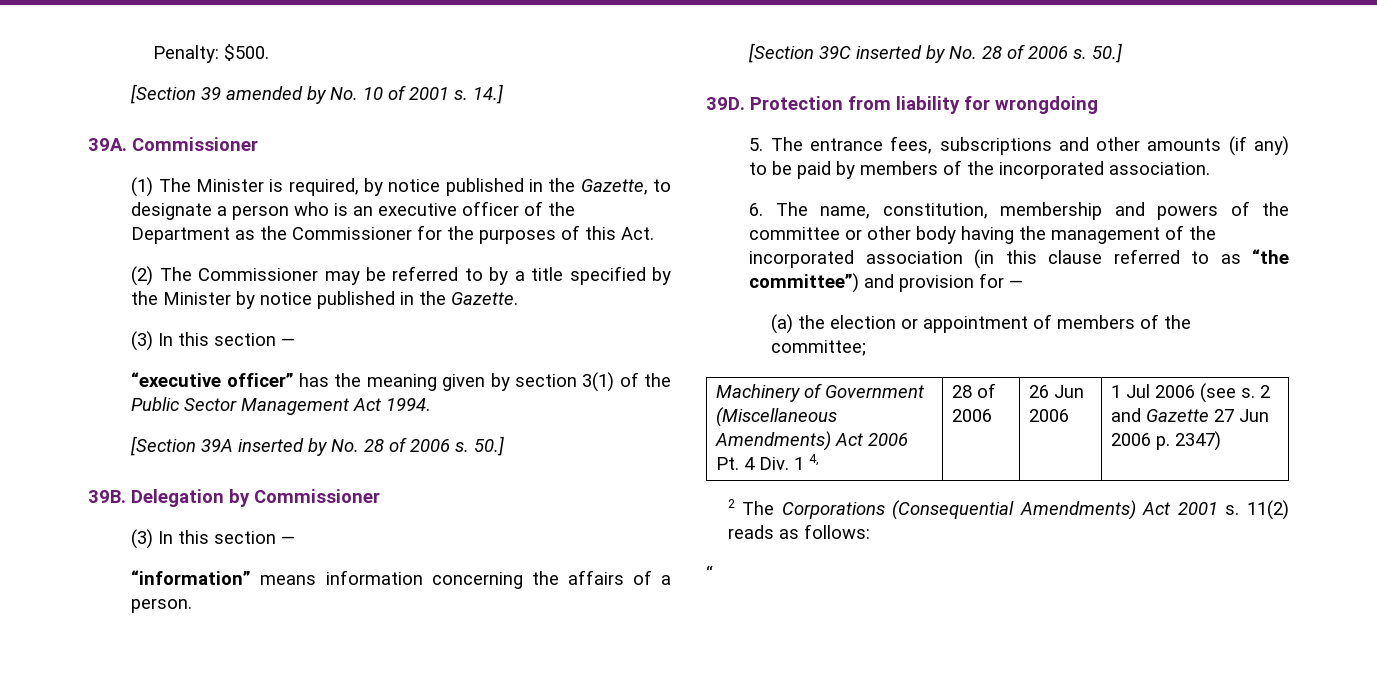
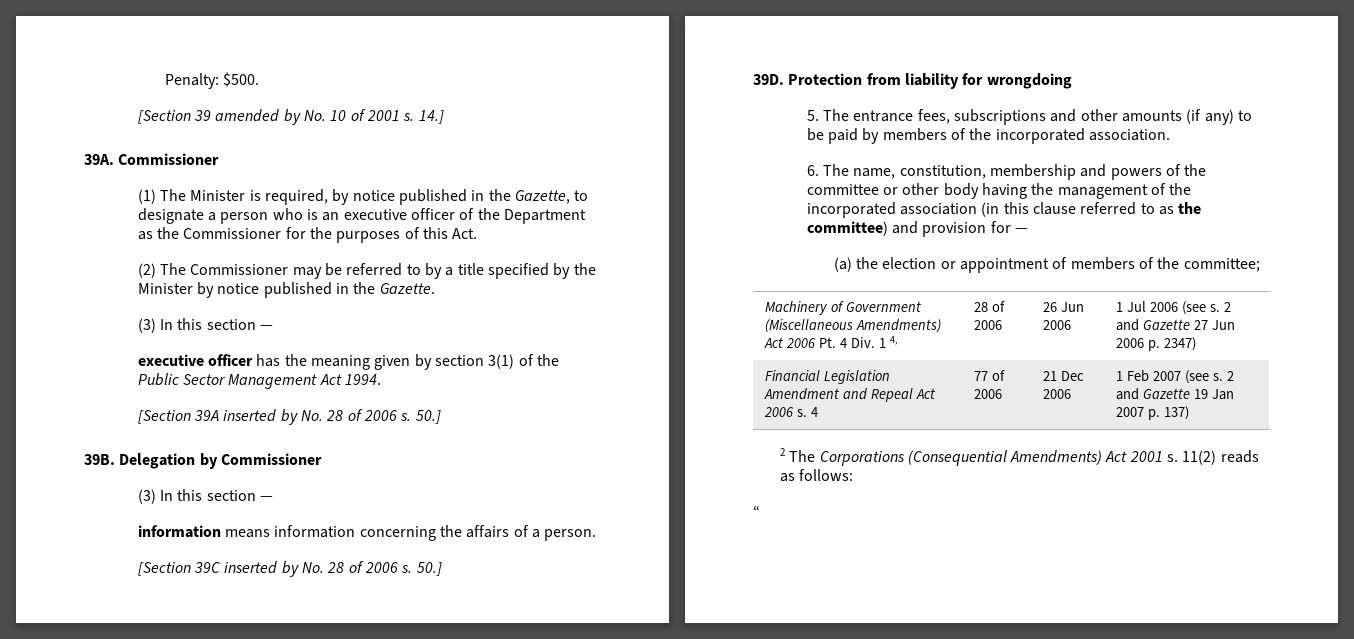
- “executive officer” has the meaning given by section 3(1) of the Public Sector Management Act 1994.
+ executive officer has the meaning given by section 3(1) of the Public Sector Management Act 1994.
- “information” means information concerning the affairs of a person.
+ information means information concerning the affairs of a person.
- 6. The name, constitution, membership and powers of the committee or other body having the management of the incorporated association (in this clause referred to as “the committee”) and provision for —
+ 6. The name, constitution, membership and powers of the committee or other body having the management of the incorporated association (in this clause referred to as the committee) and provision for —
+ Financial Legislation Amendment and Repeal Act 2006 s. 4 | 77 of 2006 | 21 Dec 2006 | 1 Feb 2007 (see s. 2 and Gazette 19 Jan 2007 p. 137)

